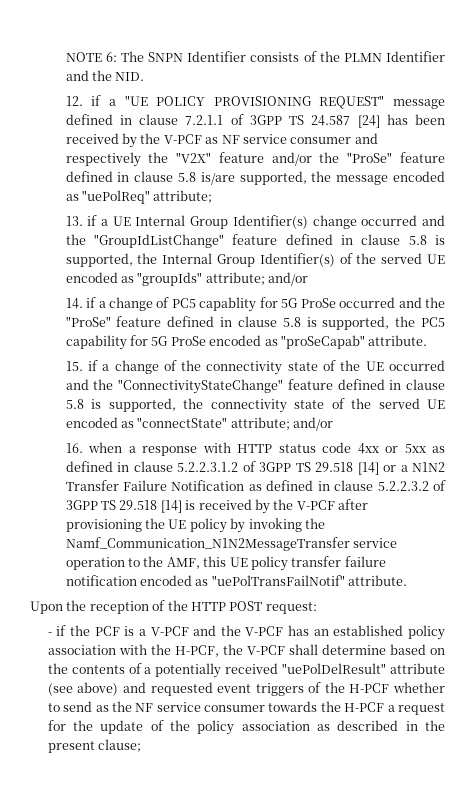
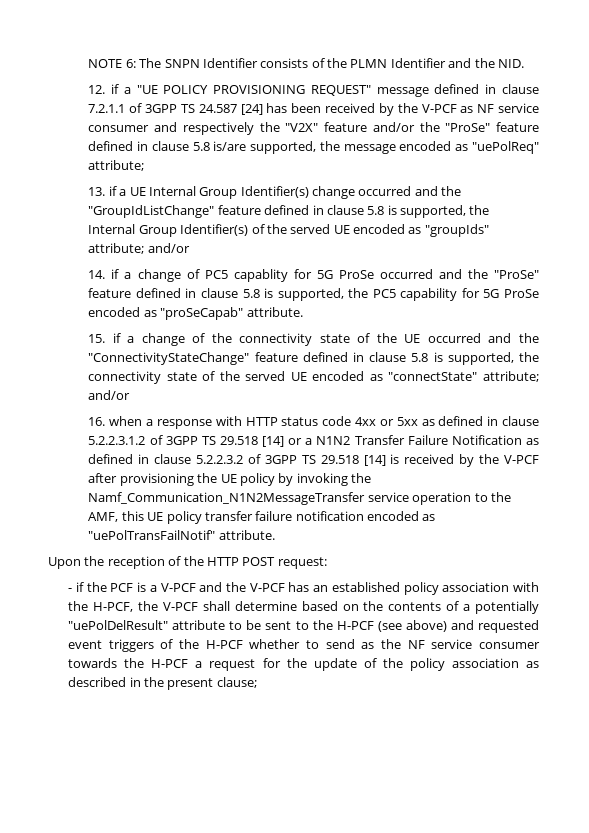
- - if the PCF is a V-PCF and the V-PCF has an established policy association with the H-PCF, the V-PCF shall determine based on the contents of a potentially received "uePolDelResult" attribute (see above) and requested event triggers of the H-PCF whether to send as the NF service consumer towards the H-PCF a request for the update of the policy association as described in the present clause;
+ - if the PCF is a V-PCF and the V-PCF has an established policy association with the H-PCF, the V-PCF shall determine based on the contents of a potentially "uePolDelResult" attribute to be sent to the H-PCF (see above) and requested event triggers of the H-PCF whether to send as the NF service consumer towards the H-PCF a request for the update of the policy association as described in the present clause;

